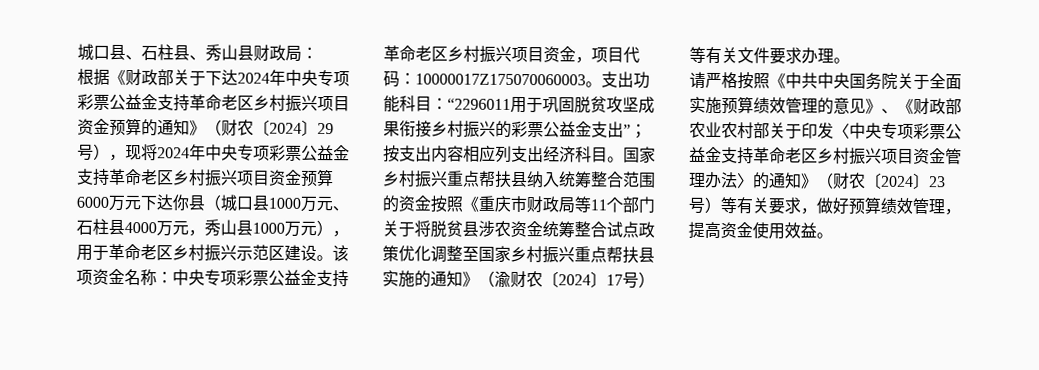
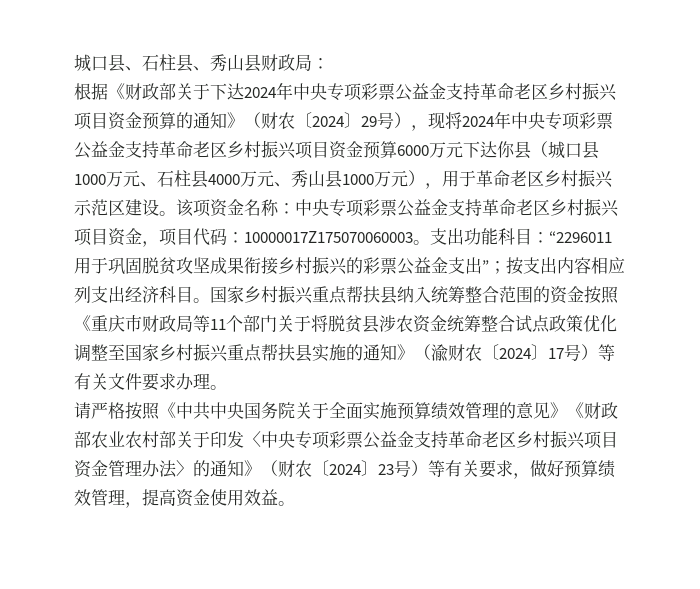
- 根据《财政部关于下达2024年中央专项彩票公益金支持革命老区乡村振兴项目资金预算的通知》（财农〔2024〕29号），现将2024年中央专项彩票公益金支持革命老区乡村振兴项目资金预算6000万元下达你县（城口县1000万元、石柱县4000万元，秀山县1000万元），用于革命老区乡村振兴示范区建设。
+ 根据《财政部关于下达2024年中央专项彩票公益金支持革命老区乡村振兴项目资金预算的通知》（财农〔2024〕29号），现将2024年中央专项彩票公益金支持革命老区乡村振兴项目资金预算6000万元下达你县（城口县1000万元、石柱县4000万元、秀山县1000万元），用于革命老区乡村振兴示范区建设。
- 请严格按照《中共中央国务院关于全面实施预算绩效管理的意见》、《财政部农业农村部关于印发〈中央专项彩票公益金支持革命老区乡村振兴项目资金管理办法〉的通知》（财农〔2024〕23号）等有关要求，做好预算绩效管理，提高资金使用效益。
+ 请严格按照《中共中央国务院关于全面实施预算绩效管理的意见》《财政部农业农村部关于印发〈中央专项彩票公益金支持革命老区乡村振兴项目资金管理办法〉的通知》（财农〔2024〕23号）等有关要求，做好预算绩效管理，提高资金使用效益。

